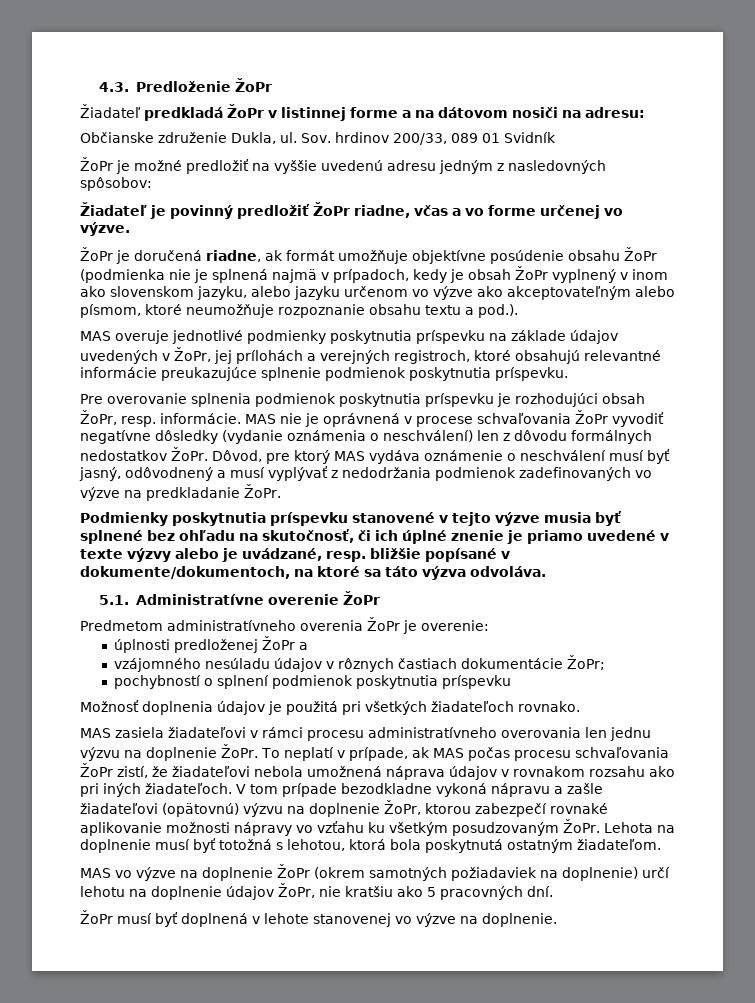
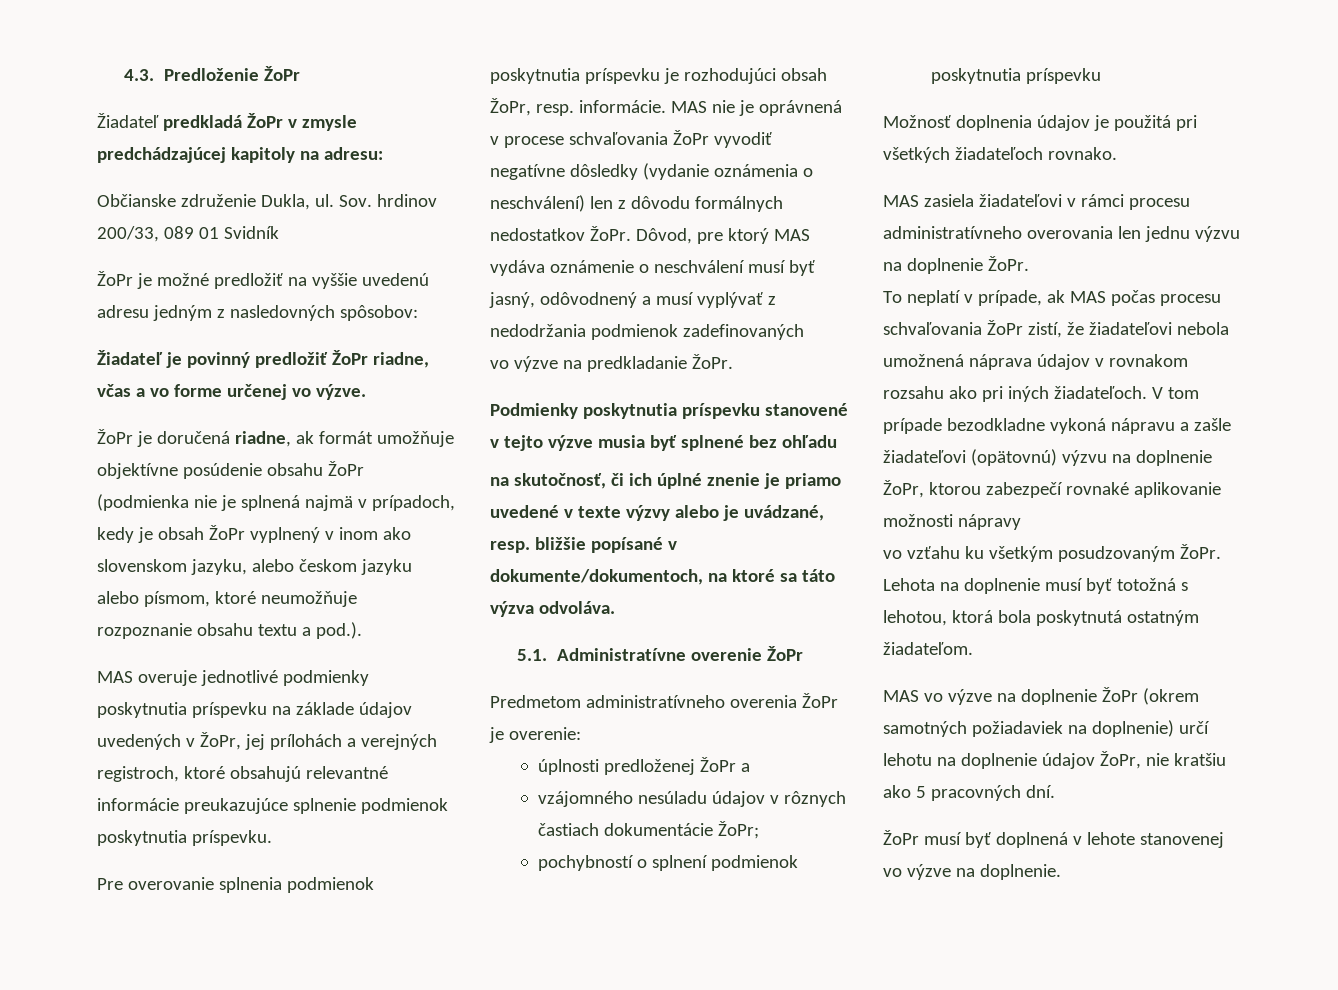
- Žiadateľ predkladá ŽoPr v listinnej forme a na dátovom nosiči na adresu:
+ Žiadateľ predkladá ŽoPr v zmysle predchádzajúcej kapitoly na adresu:
- ŽoPr je doručená riadne, ak formát umožňuje objektívne posúdenie obsahu ŽoPr (podmienka nie je splnená najmä v prípadoch, kedy je obsah ŽoPr vyplnený v inom ako slovenskom jazyku, alebo jazyku určenom vo výzve ako akceptovateľným alebo písmom, ktoré neumožňuje rozpoznanie obsahu textu a pod.).
+ ŽoPr je doručená riadne, ak formát umožňuje objektívne posúdenie obsahu ŽoPr (podmienka nie je splnená najmä v prípadoch, kedy je obsah ŽoPr vyplnený v inom ako slovenskom jazyku, alebo českom jazyku alebo písmom, ktoré neumožňuje rozpoznanie obsahu textu a pod.).
- Dôvod, pre ktorý MAS vydáva oznámenie o neschválení musí byť jasný, odôvodnený a musí vyplývať z nedodržania podmienok zadefinovaných vo výzve na predkladanie ŽoPr.
+ Dôvod, pre ktorý MAS vydáva oznámenie o neschválení musí byť jasný, odôvodnený a musí vyplývať z nedodržania podmienok zadefinovaných
+ vo výzve na predkladanie ŽoPr.
- Podmienky poskytnutia príspevku stanovené v tejto výzve musia byť splnené bez ohľadu na skutočnosť, či ich úplné znenie je priamo uvedené v texte výzvy alebo je uvádzané, resp. bližšie popísané v dokumente/dokumentoch, na ktoré sa táto výzva odvoláva.
+ Podmienky poskytnutia príspevku stanovené v tejto výzve musia byť splnené bez ohľadu
+ na skutočnosť, či ich úplné znenie je priamo uvedené v texte výzvy alebo je uvádzané, resp. bližšie popísané v dokumente/dokumentoch, na ktoré sa táto výzva odvoláva.
- MAS zasiela žiadateľovi v rámci procesu administratívneho overovania len jednu výzvu na doplnenie ŽoPr. To neplatí v prípade, ak MAS počas procesu schvaľovania ŽoPr zistí, že žiadateľovi nebola umožnená náprava údajov v rovnakom rozsahu ako pri iných žiadateľoch.
+ MAS zasiela žiadateľovi v rámci procesu administratívneho overovania len jednu výzvu na doplnenie ŽoPr.
+ To neplatí v prípade, ak MAS počas procesu schvaľovania ŽoPr zistí, že žiadateľovi nebola umožnená náprava údajov v rovnakom rozsahu ako pri iných žiadateľoch.
- V tom prípade bezodkladne vykoná nápravu a zašle žiadateľovi (opätovnú) výzvu na doplnenie ŽoPr, ktorou zabezpečí rovnaké aplikovanie možnosti nápravy vo vzťahu ku všetkým posudzovaným ŽoPr.
+ V tom prípade bezodkladne vykoná nápravu a zašle žiadateľovi (opätovnú) výzvu na doplnenie ŽoPr, ktorou zabezpečí rovnaké aplikovanie možnosti nápravy
+ vo vzťahu ku všetkým posudzovaným ŽoPr.

